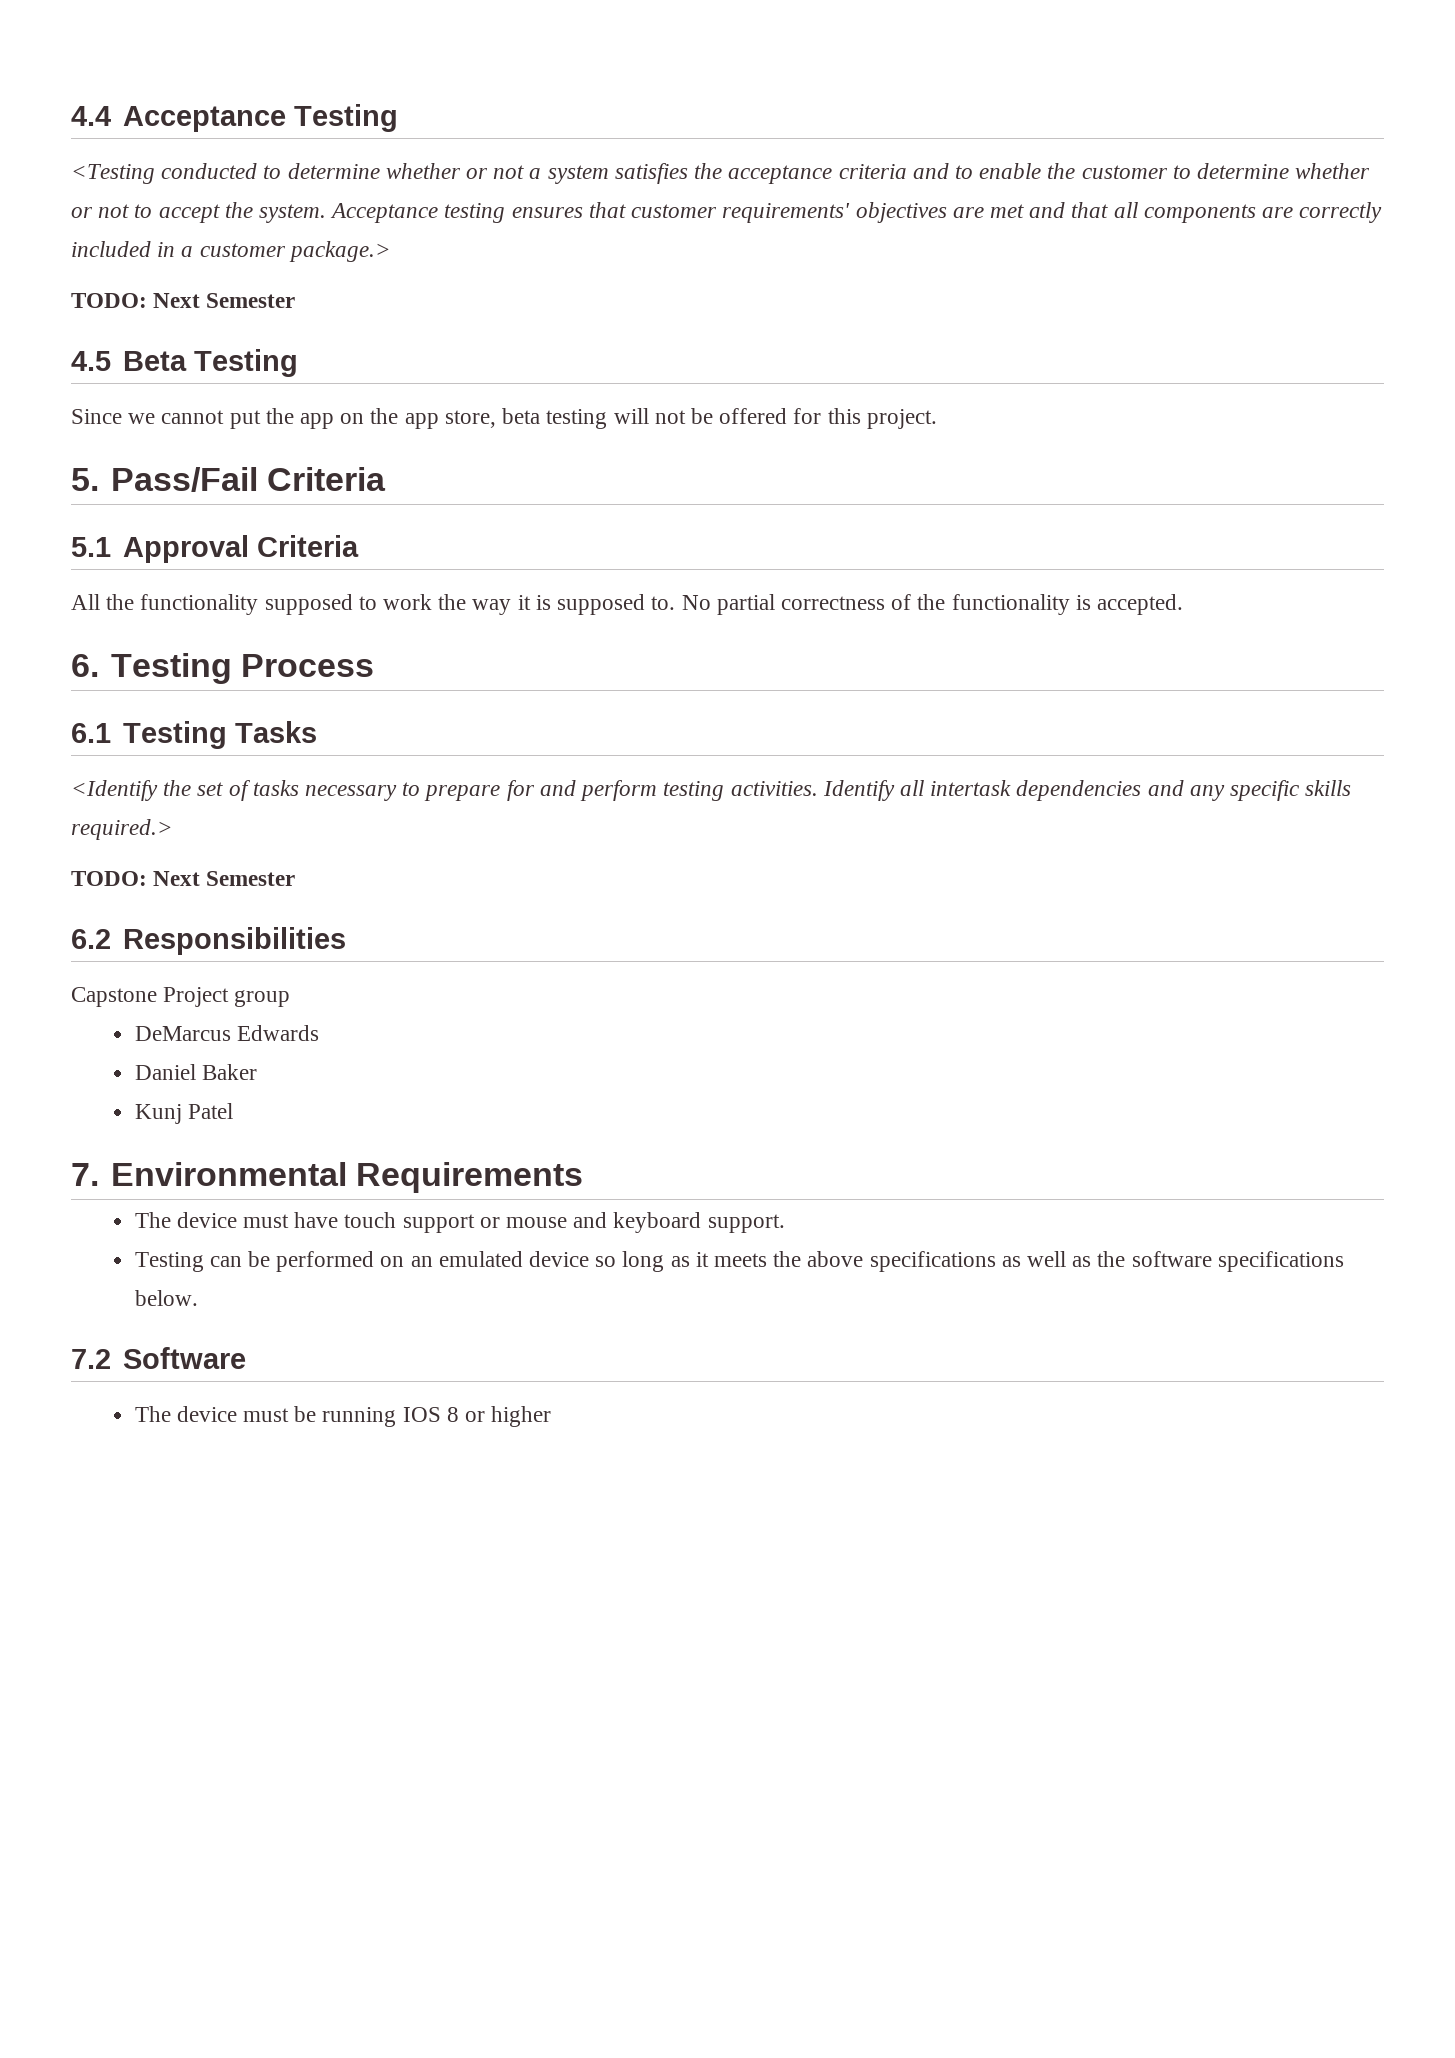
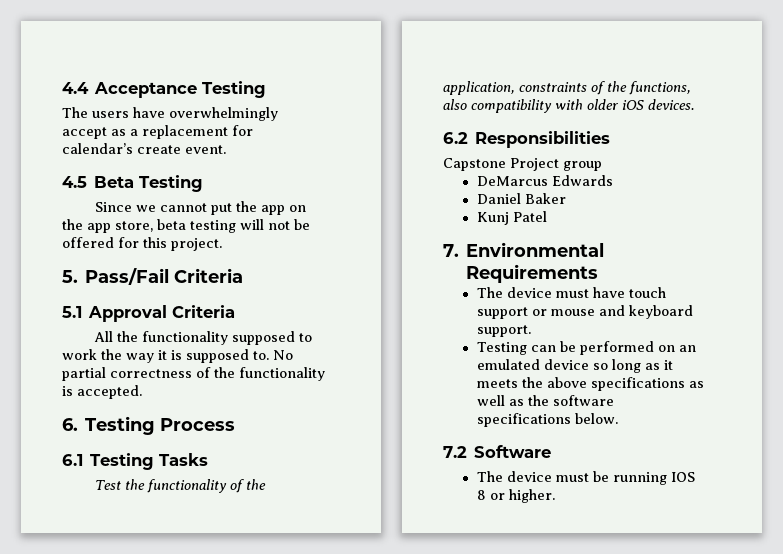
- <Testing conducted to determine whether or not a system satisfies the acceptance criteria and to enable the customer to determine whether or not to accept the system. Acceptance testing ensures that customer requirements' objectives are met and that all components are correctly included in a customer package.>
- TODO: Next Semester
+ The users have overwhelmingly accept as a replacement for calendar’s create event.
- <Identify the set of tasks necessary to prepare for and perform testing activities. Identify all intertask dependencies and any specific skills required.>
- TODO: Next Semester
+ Test the functionality of the application, constraints of the functions, also compatibility with older iOS devices.
- The device must be running IOS 8 or higher
+ The device must be running IOS 8 or higher.

